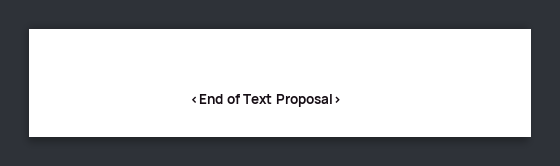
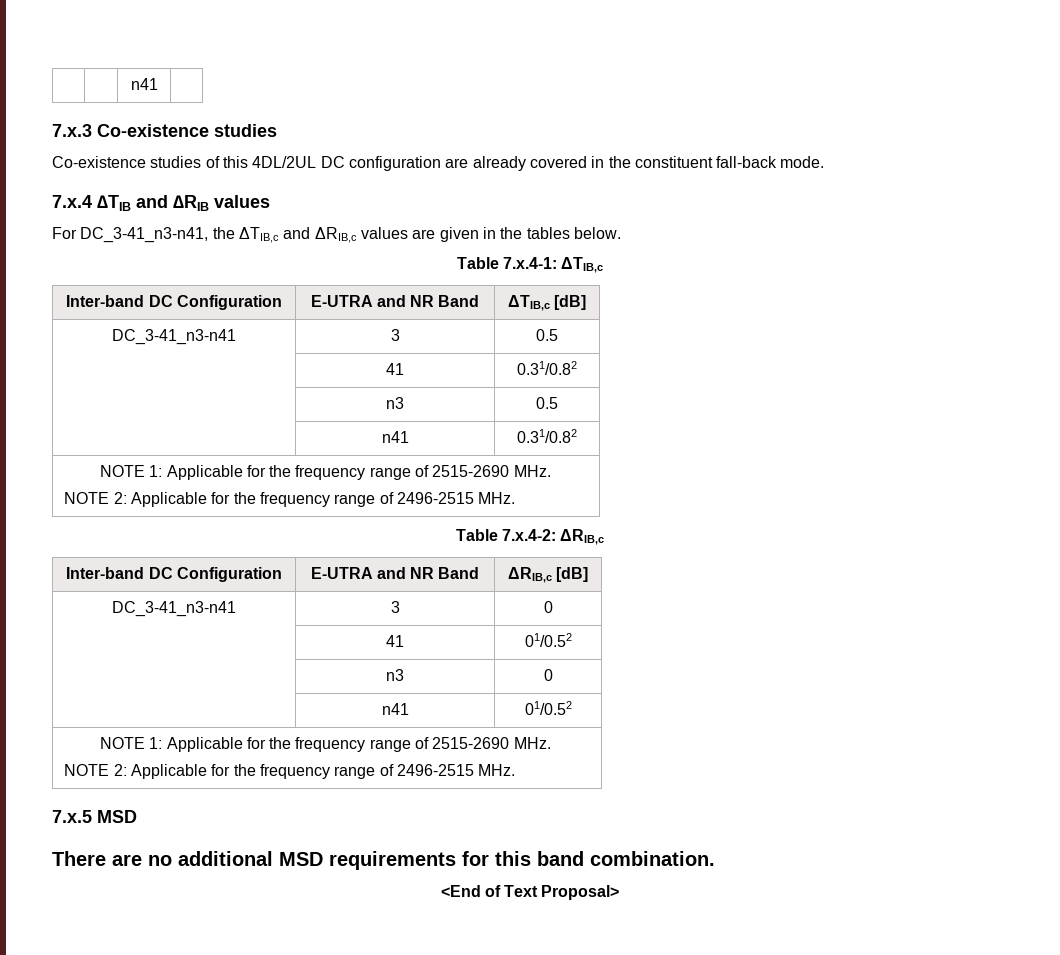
+ | | n41 |
+ 7.x.3 Co-existence studies
+ Co-existence studies of this 4DL/2UL DC configuration are already covered in the constituent fall-back mode.
+ 7.x.4 ∆TIB and ∆RIB values
+ For DC_3-41_n3-n41, the ΔTIB,c and ΔRIB,c values are given in the tables below.
+ Table 7.x.4-1: ΔTIB,c
+ Inter-band DC Configuration | E-UTRA and NR Band | ΔTIB,c [dB]
+ DC_3-41_n3-n41 | 3 | 0.5
+ | 41 | 0.31/0.82
+ | n3 | 0.5
+ | n41 | 0.31/0.82
+ NOTE 1: Applicable for the frequency range of 2515-2690 MHz.
+ NOTE 2: Applicable for the frequency range of 2496-2515 MHz.
+ Table 7.x.4-2: ΔRIB,c
+ Inter-band DC Configuration | E-UTRA and NR Band | ΔRIB,c [dB]
+ DC_3-41_n3-n41 | 3 | 0
+ | 41 | 01/0.52
+ | n3 | 0
+ | n41 | 01/0.52
+ NOTE 1: Applicable for the frequency range of 2515-2690 MHz.
+ NOTE 2: Applicable for the frequency range of 2496-2515 MHz.
+ 7.x.5 MSD
+ There are no additional MSD requirements for this band combination.

